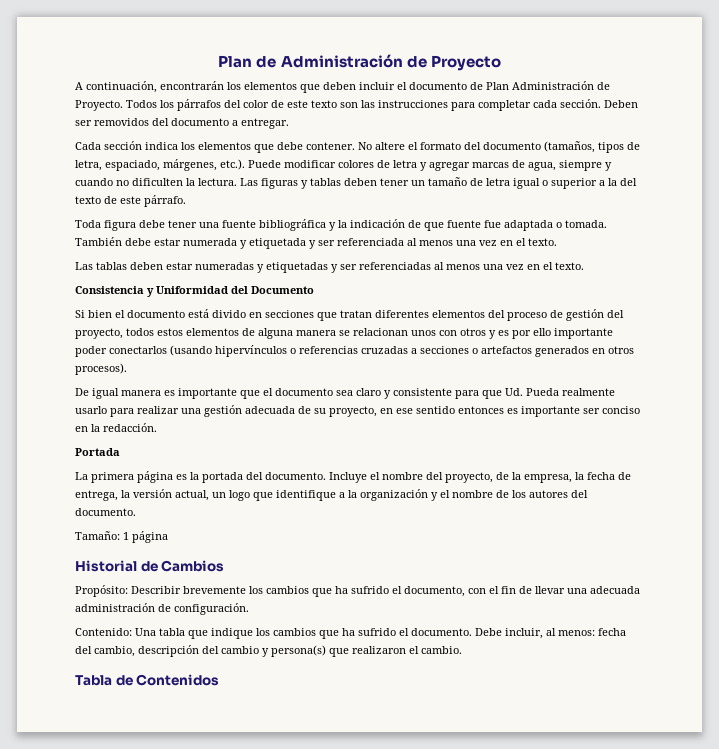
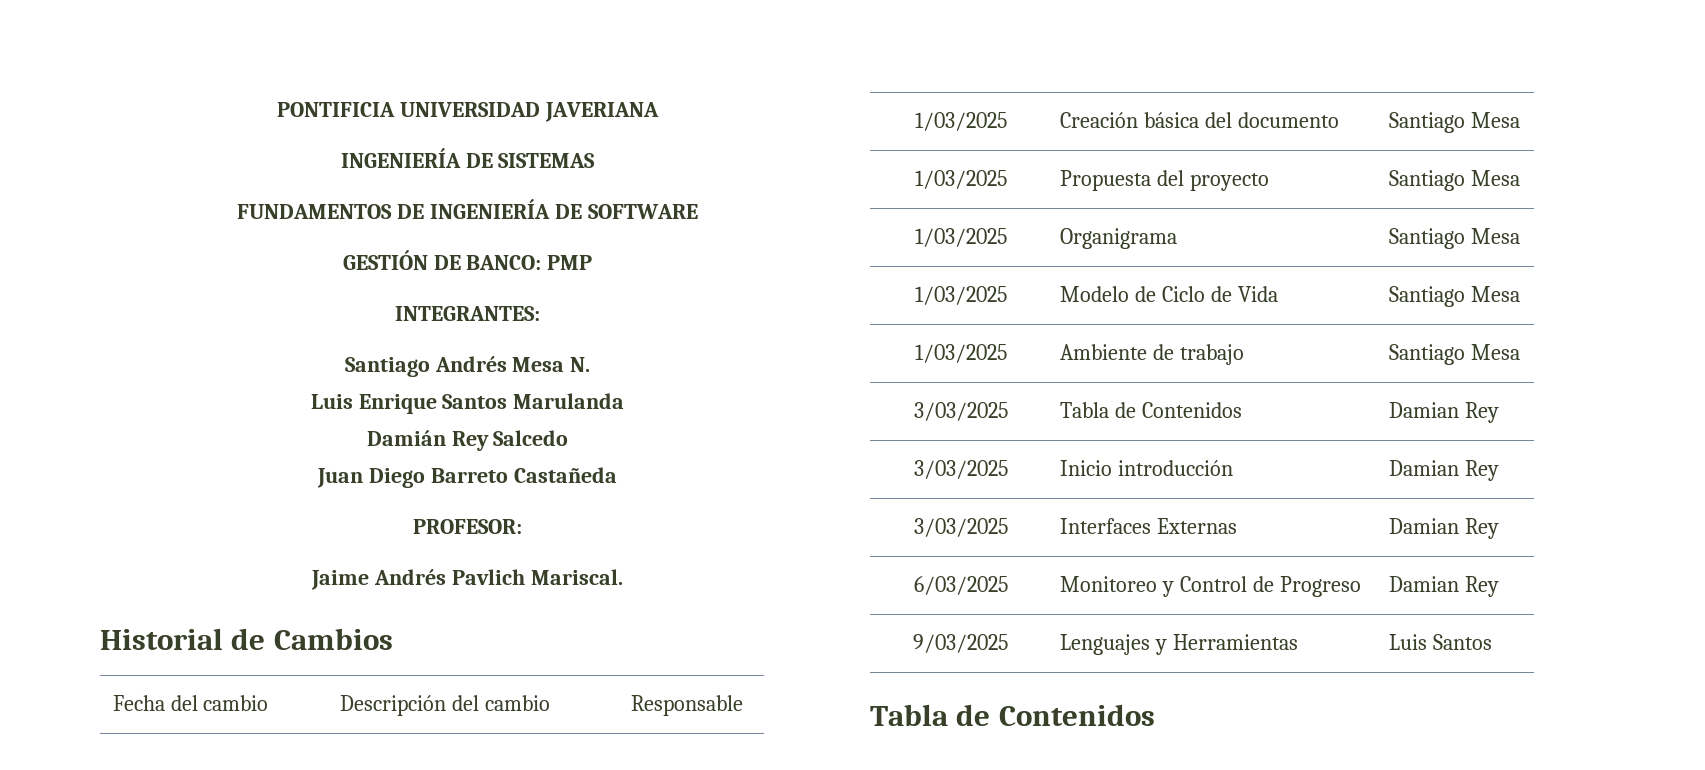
- Plan de Administración de Proyecto
- A continuación, encontrarán los elementos que deben incluir el documento de Plan Administración de Proyecto. Todos los párrafos del color de este texto son las instrucciones para completar cada sección. Deben ser removidos del documento a entregar.
- Cada sección indica los elementos que debe contener. No altere el formato del documento (tamaños, tipos de letra, espaciado, márgenes, etc.). Puede modificar colores de letra y agregar marcas de agua, siempre y cuando no dificulten la lectura. Las figuras y tablas deben tener un tamaño de letra igual o superior a la del texto de este párrafo.
- Toda figura debe tener una fuente bibliográfica y la indicación de que fuente fue adaptada o tomada. También debe estar numerada y etiquetada y ser referenciada al menos una vez en el texto.
- Las tablas deben estar numeradas y etiquetadas y ser referenciadas al menos una vez en el texto.
- Consistencia y Uniformidad del Documento
- Si bien el documento está divido en secciones que tratan diferentes elementos del proceso de gestión del proyecto, todos estos elementos de alguna manera se relacionan unos con otros y es por ello importante poder conectarlos (usando hipervínculos o referencias cruzadas a secciones o artefactos generados en otros procesos).
- De igual manera es importante que el documento sea claro y consistente para que Ud. Pueda realmente usarlo para realizar una gestión adecuada de su proyecto, en ese sentido entonces es importante ser conciso en la redacción.
- Portada
- La primera página es la portada del documento. Incluye el nombre del proyecto, de la empresa, la fecha de entrega, la versión actual, un logo que identifique a la organización y el nombre de los autores del documento.
- Tamaño: 1 página
+ PONTIFICIA UNIVERSIDAD JAVERIANA
+ INGENIERÍA DE SISTEMAS
+ FUNDAMENTOS DE INGENIERÍA DE SOFTWARE
+ GESTIÓN DE BANCO: PMP
+ INTEGRANTES:
+ Santiago Andrés Mesa N.
+ Luis Enrique Santos Marulanda
+ Damián Rey Salcedo
+ Juan Diego Barreto Castañeda
+ PROFESOR:
+ Jaime Andrés Pavlich Mariscal.
  Historial de Cambios
- Propósito: Describir brevemente los cambios que ha sufrido el documento, con el fin de llevar una adecuada administración de configuración.
- Contenido: Una tabla que indique los cambios que ha sufrido el documento. Debe incluir, al menos: fecha del cambio, descripción del cambio y persona(s) que realizaron el cambio.
+ Fecha del cambio | Descripción del cambio | Responsable
+ 1/03/2025 | Creación básica del documento | Santiago Mesa
+ 1/03/2025 | Propuesta del proyecto | Santiago Mesa
+ 1/03/2025 | Organigrama | Santiago Mesa
+ 1/03/2025 | Modelo de Ciclo de Vida | Santiago Mesa
+ 1/03/2025 | Ambiente de trabajo | Santiago Mesa
+ 3/03/2025 | Tabla de Contenidos | Damian Rey
+ 3/03/2025 | Inicio introducción | Damian Rey
+ 3/03/2025 | Interfaces Externas | Damian Rey
+ 6/03/2025 | Monitoreo y Control de Progreso | Damian Rey
+ 9/03/2025 | Lenguajes y Herramientas | Luis Santos

